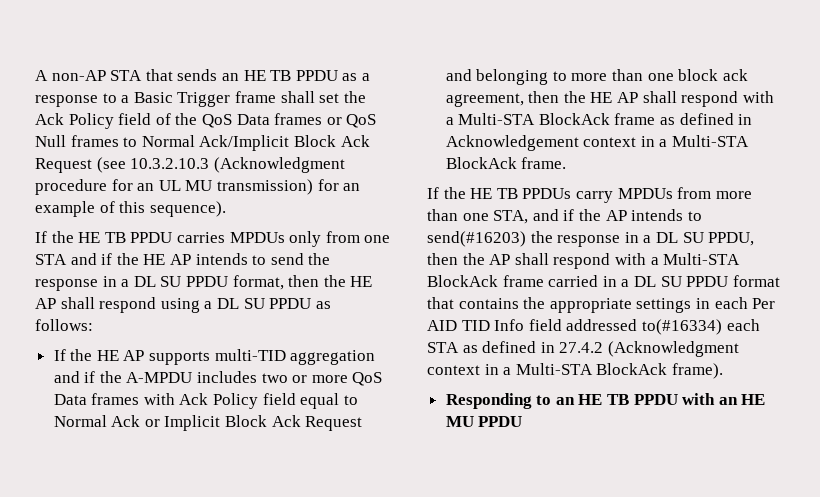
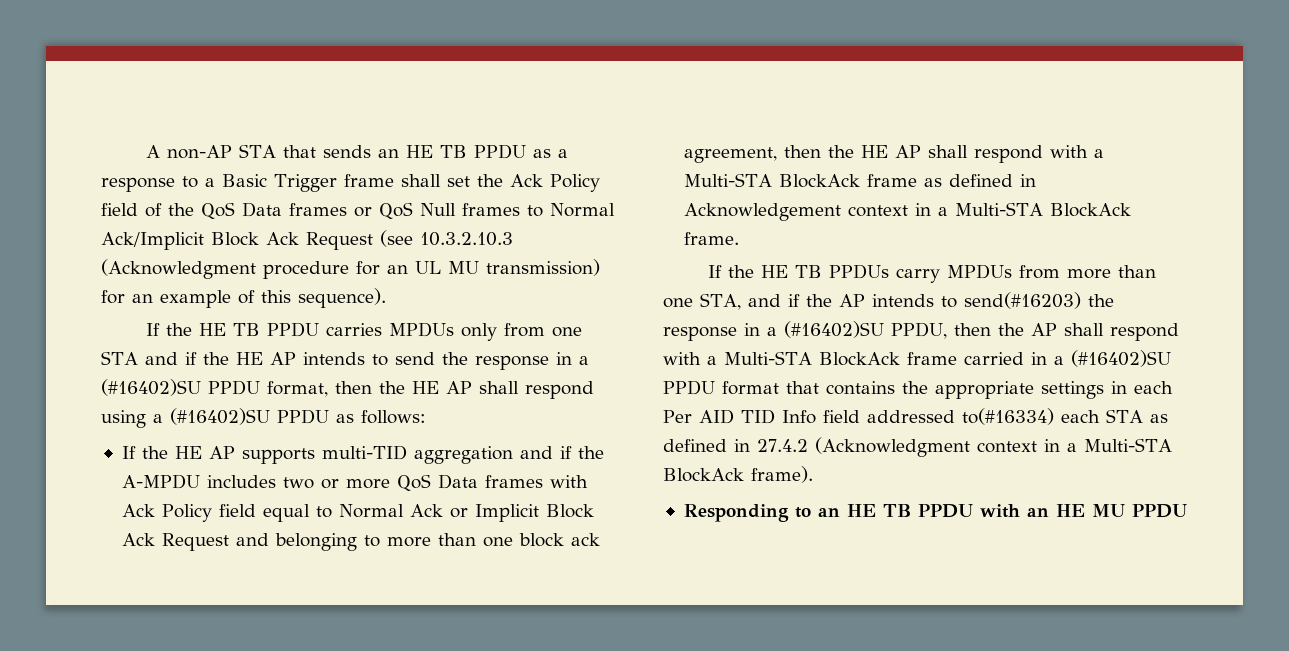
- If the HE TB PPDU carries MPDUs only from one STA and if the HE AP intends to send the response in a DL SU PPDU format, then the HE AP shall respond using a DL SU PPDU as follows:
+ If the HE TB PPDU carries MPDUs only from one STA and if the HE AP intends to send the response in a (#16402)SU PPDU format, then the HE AP shall respond using a (#16402)SU PPDU as follows:
- If the HE TB PPDUs carry MPDUs from more than one STA, and if the AP intends to send(#16203) the response in a DL SU PPDU, then the AP shall respond with a Multi-STA BlockAck frame carried in a DL SU PPDU format that contains the appropriate settings in each Per AID TID Info field addressed to(#16334) each STA as defined in 27.4.2 (Acknowledgment context in a Multi-STA BlockAck frame).
+ If the HE TB PPDUs carry MPDUs from more than one STA, and if the AP intends to send(#16203) the response in a (#16402)SU PPDU, then the AP shall respond with a Multi-STA BlockAck frame carried in a (#16402)SU PPDU format that contains the appropriate settings in each Per AID TID Info field addressed to(#16334) each STA as defined in 27.4.2 (Acknowledgment context in a Multi-STA BlockAck frame).

